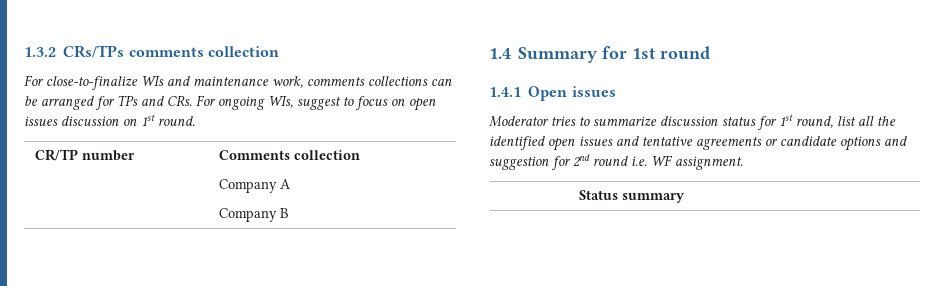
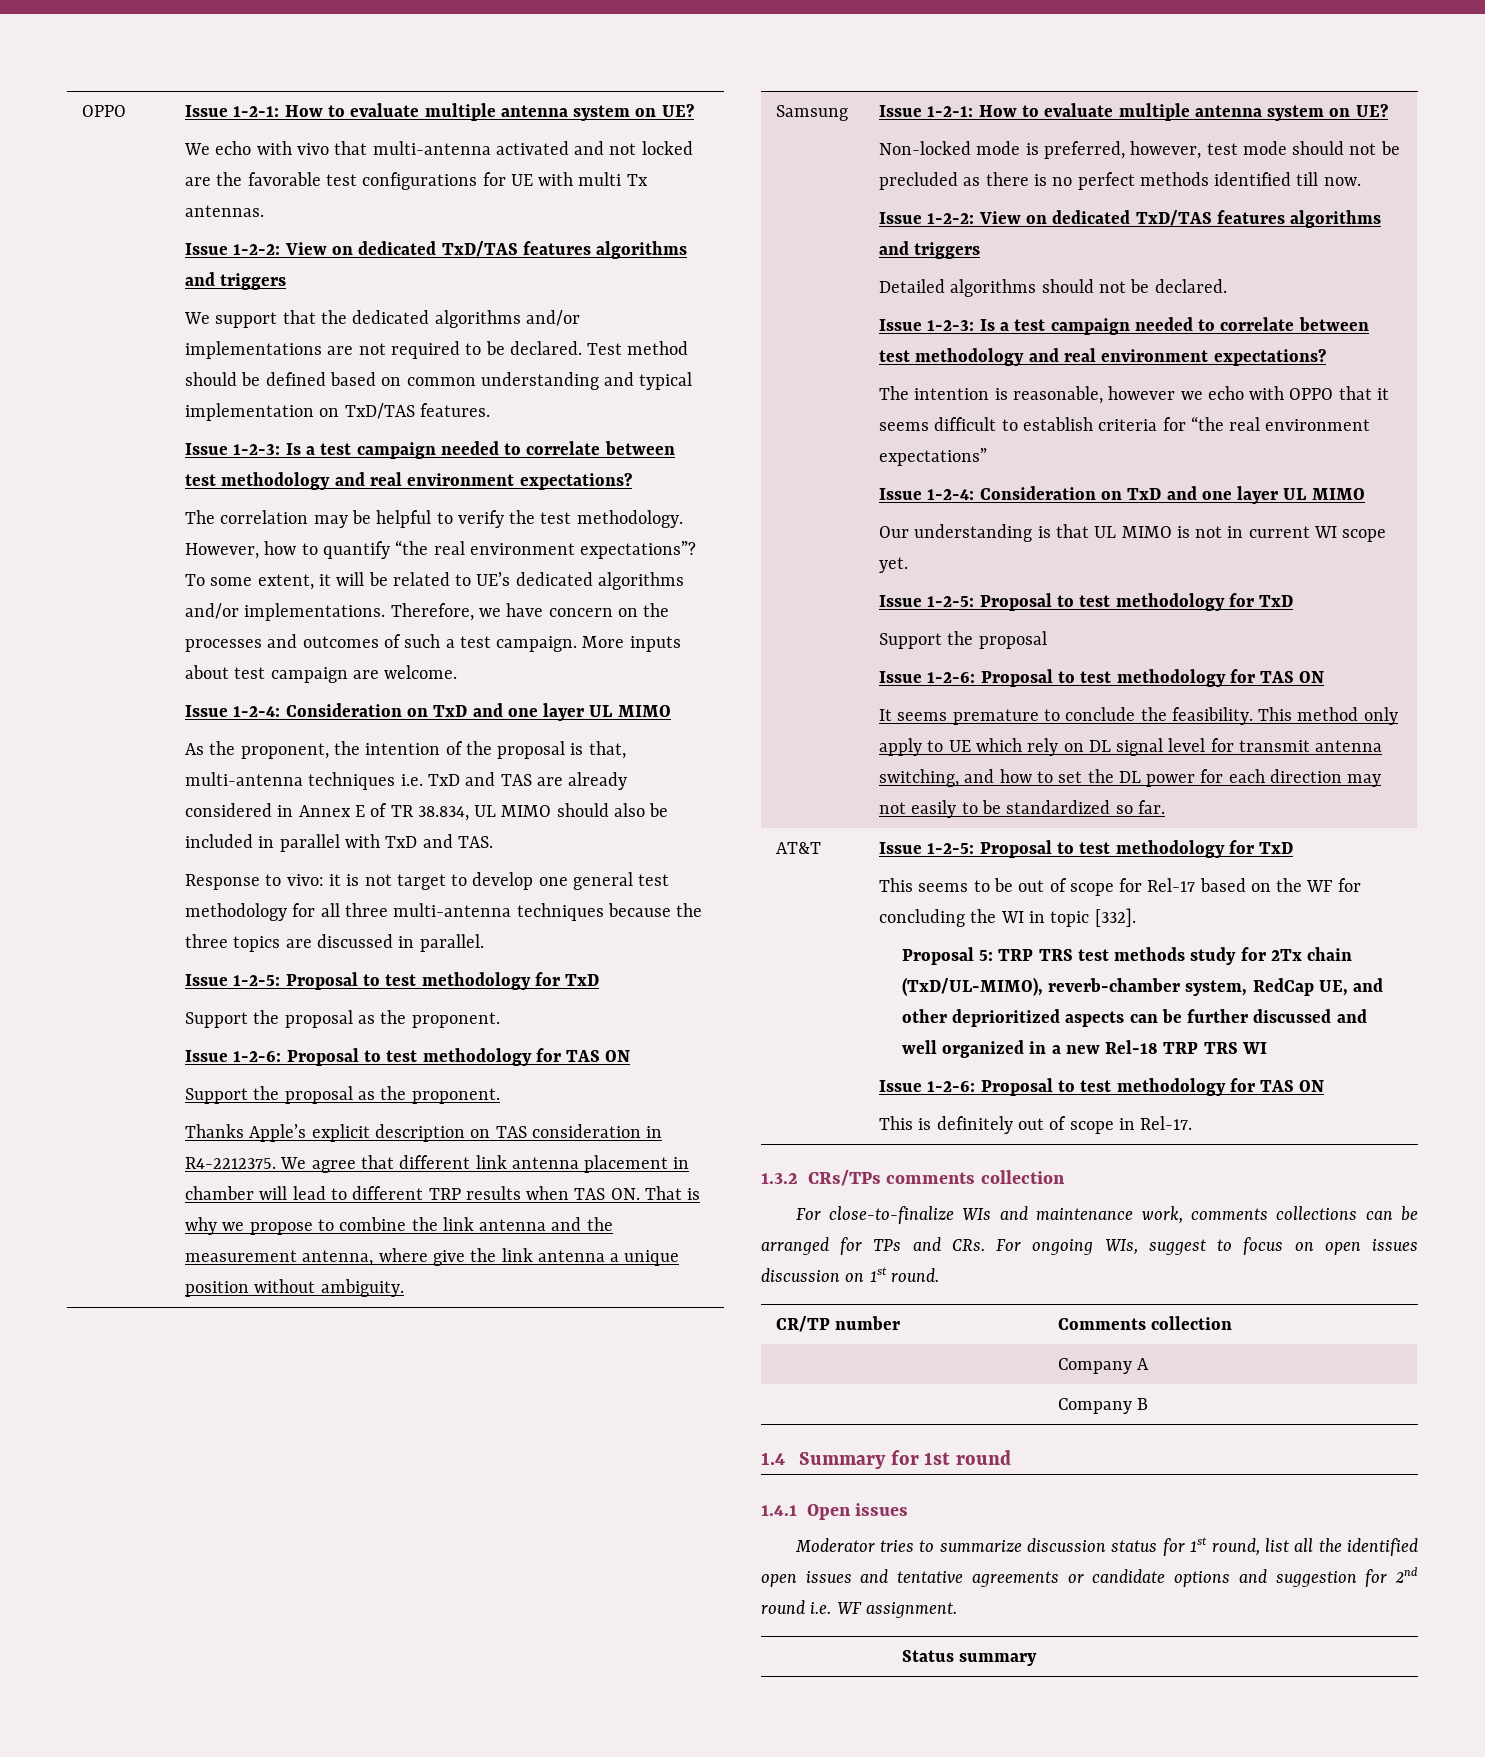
+ OPPO | Issue 1-2-1: How to evaluate multiple antenna system on UE?
+ We echo with vivo that multi-antenna activated and not locked are the favorable test configurations for UE with multi Tx antennas.
+ Issue 1-2-2: View on dedicated TxD/TAS features algorithms and triggers
+ We support that the dedicated algorithms and/or implementations are not required to be declared. Test method should be defined based on common understanding and typical implementation on TxD/TAS features.
+ Issue 1-2-3: Is a test campaign needed to correlate between test methodology and real environment expectations?
+ The correlation may be helpful to verify the test methodology. However, how to quantify “the real environment expectations”? To some extent, it will be related to UE’s dedicated algorithms and/or implementations. Therefore, we have concern on the processes and outcomes of such a test campaign. More inputs about test campaign are welcome.
+ Issue 1-2-4: Consideration on TxD and one layer UL MIMO
+ As the proponent, the intention of the proposal is that, multi-antenna techniques i.e. TxD and TAS are already considered in Annex E of TR 38.834, UL MIMO should also be included in parallel with TxD and TAS.
+ Response to vivo: it is not target to develop one general test methodology for all three multi-antenna techniques because the three topics are discussed in parallel.
+ Issue 1-2-5: Proposal to test methodology for TxD
+ Support the proposal as the proponent.
+ Issue 1-2-6: Proposal to test methodology for TAS ON
+ Support the proposal as the proponent.
+ Thanks Apple’s explicit description on TAS consideration in R4-2212375. We agree that different link antenna placement in chamber will lead to different TRP results when TAS ON. That is why we propose to combine the link antenna and the measurement antenna, where give the link antenna a unique position without ambiguity.
+ Samsung | Issue 1-2-1: How to evaluate multiple antenna system on UE?
+ Non-locked mode is preferred, however, test mode should not be precluded as there is no perfect methods identified till now.
+ Issue 1-2-2: View on dedicated TxD/TAS features algorithms and triggers
+ Detailed algorithms should not be declared.
+ Issue 1-2-3: Is a test campaign needed to correlate between test methodology and real environment expectations?
+ The intention is reasonable, however we echo with OPPO that it seems difficult to establish criteria for “the real environment expectations”
+ Issue 1-2-4: Consideration on TxD and one layer UL MIMO
+ Our understanding is that UL MIMO is not in current WI scope yet.
+ Issue 1-2-5: Proposal to test methodology for TxD
+ Support the proposal
+ Issue 1-2-6: Proposal to test methodology for TAS ON
+ It seems premature to conclude the feasibility. This method only apply to UE which rely on DL signal level for transmit antenna switching, and how to set the DL power for each direction may not easily to be standardized so far.
+ AT&T | Issue 1-2-5: Proposal to test methodology for TxD
+ This seems to be out of scope for Rel-17 based on the WF for concluding the WI in topic [332].
+ Proposal 5: TRP TRS test methods study for 2Tx chain (TxD/UL-MIMO), reverb-chamber system, RedCap UE, and other deprioritized aspects can be further discussed and well organized in a new Rel-18 TRP TRS WI
+ Issue 1-2-6: Proposal to test methodology for TAS ON
+ This is definitely out of scope in Rel-17.

